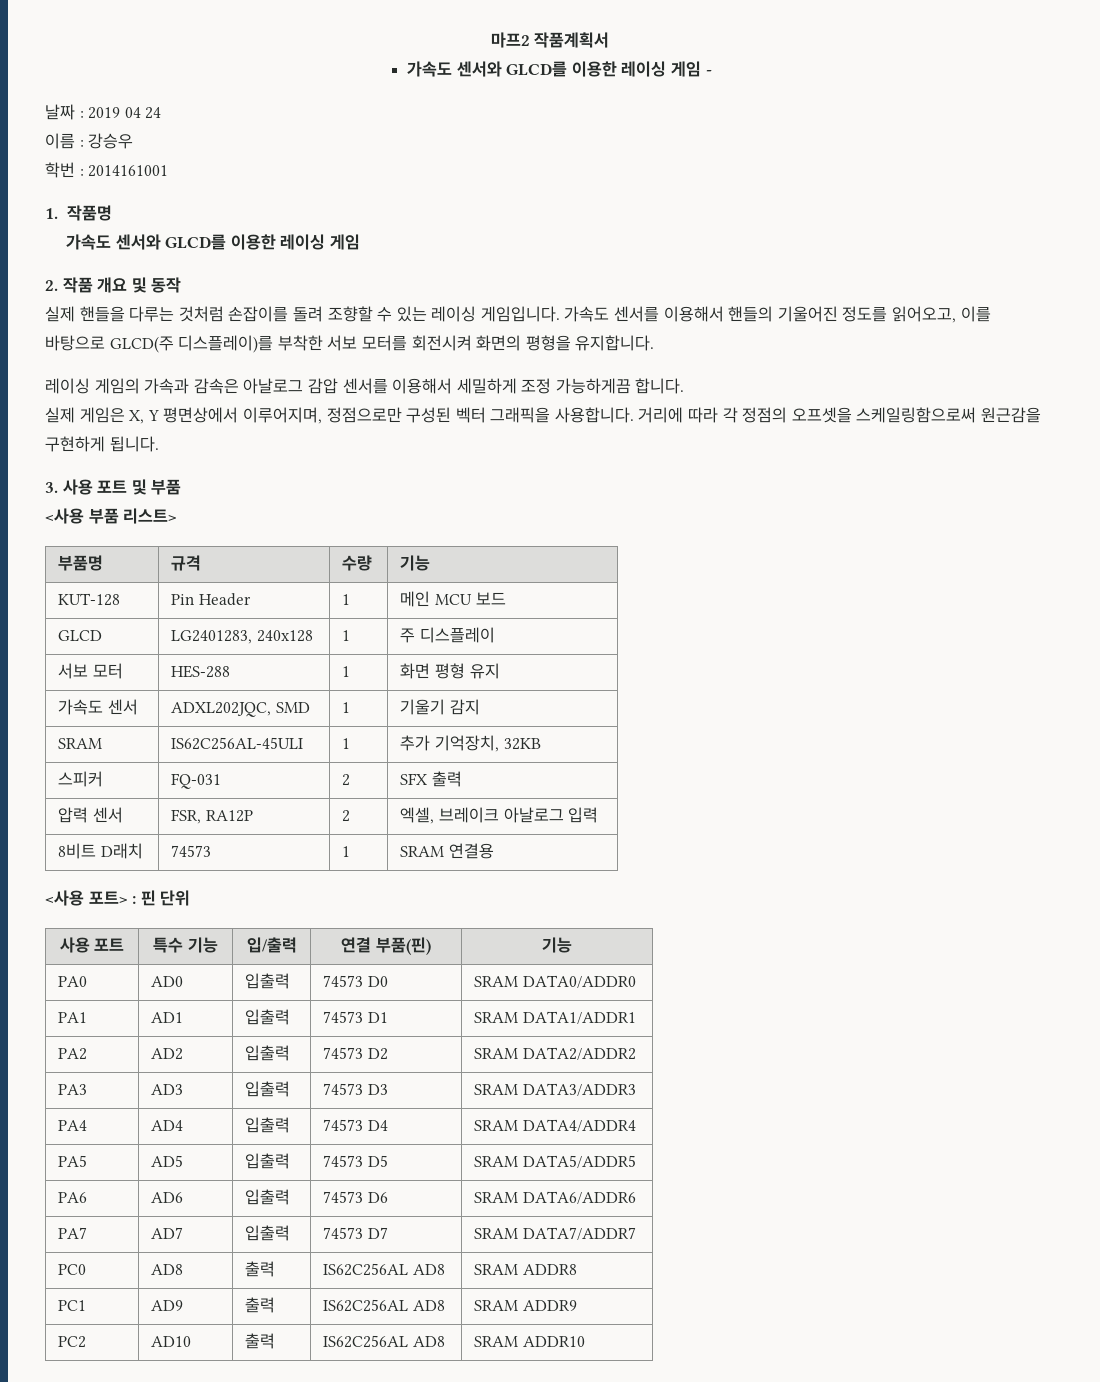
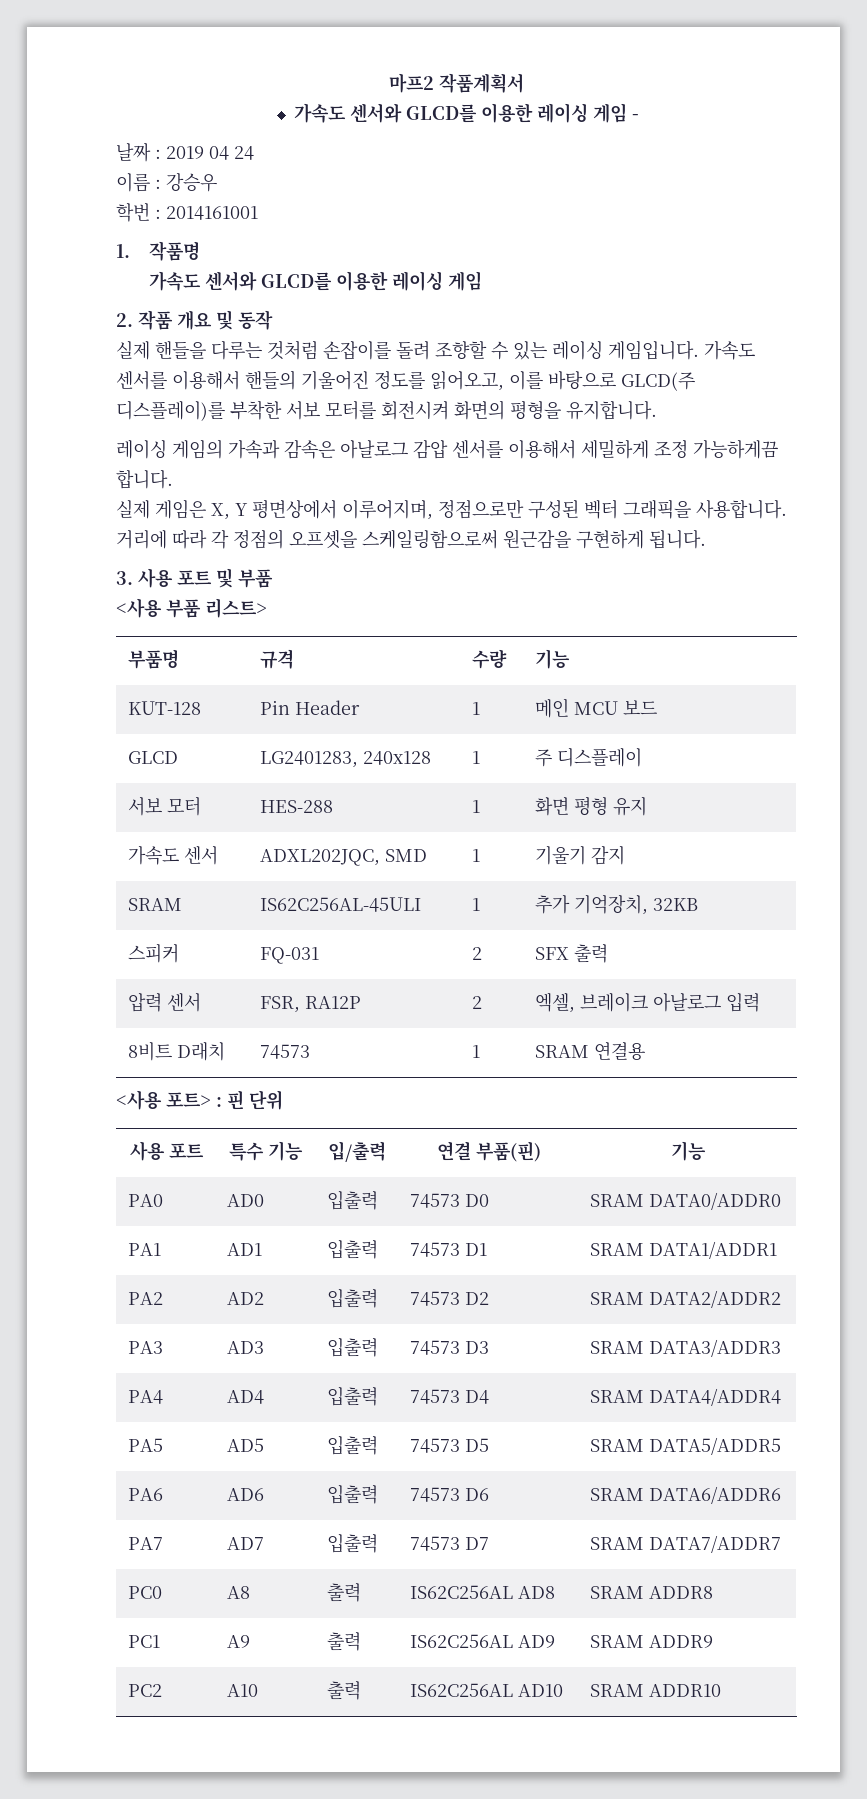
- PC0 | AD8 | 출력 | IS62C256AL AD8 | SRAM ADDR8
+ PC0 | A8 | 출력 | IS62C256AL AD8 | SRAM ADDR8
- PC1 | AD9 | 출력 | IS62C256AL AD8 | SRAM ADDR9
+ PC1 | A9 | 출력 | IS62C256AL AD9 | SRAM ADDR9
- PC2 | AD10 | 출력 | IS62C256AL AD8 | SRAM ADDR10
+ PC2 | A10 | 출력 | IS62C256AL AD10 | SRAM ADDR10

